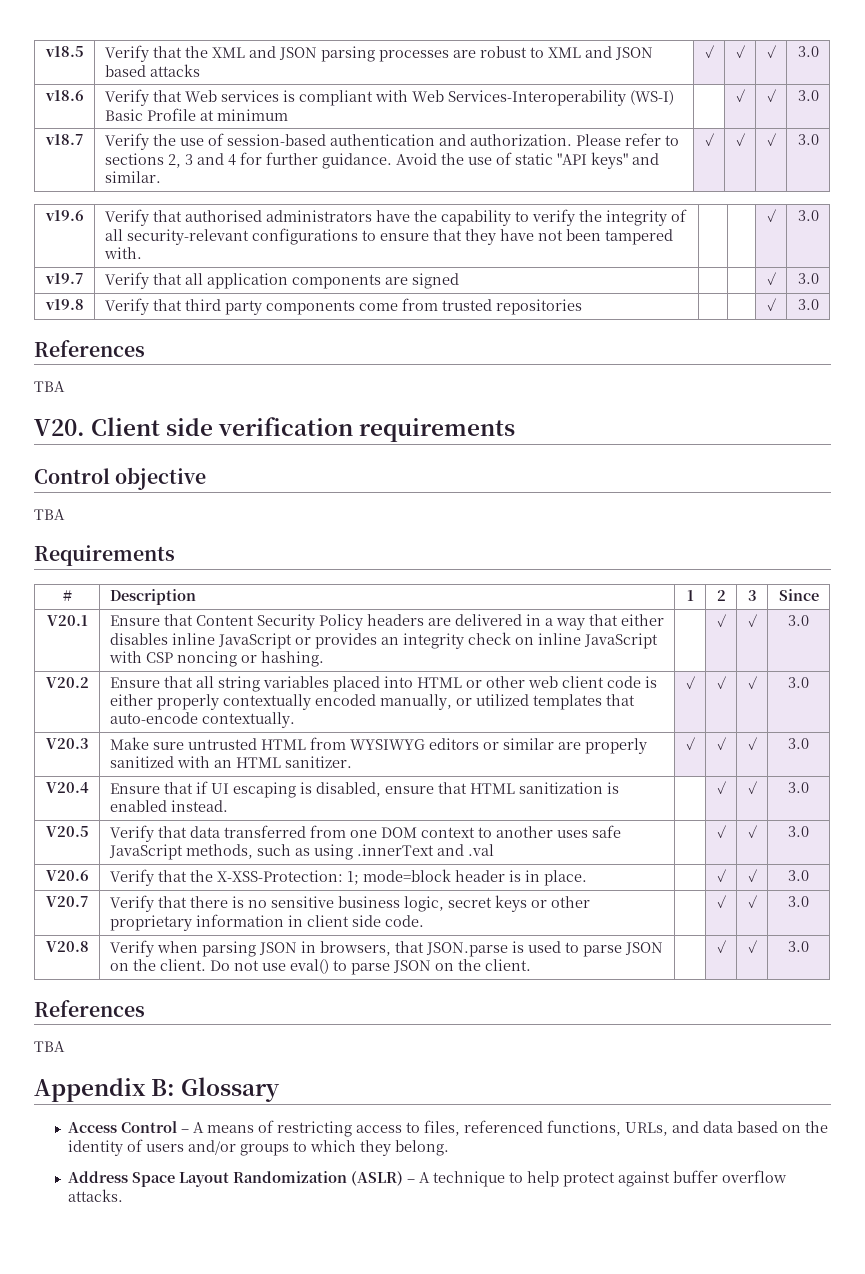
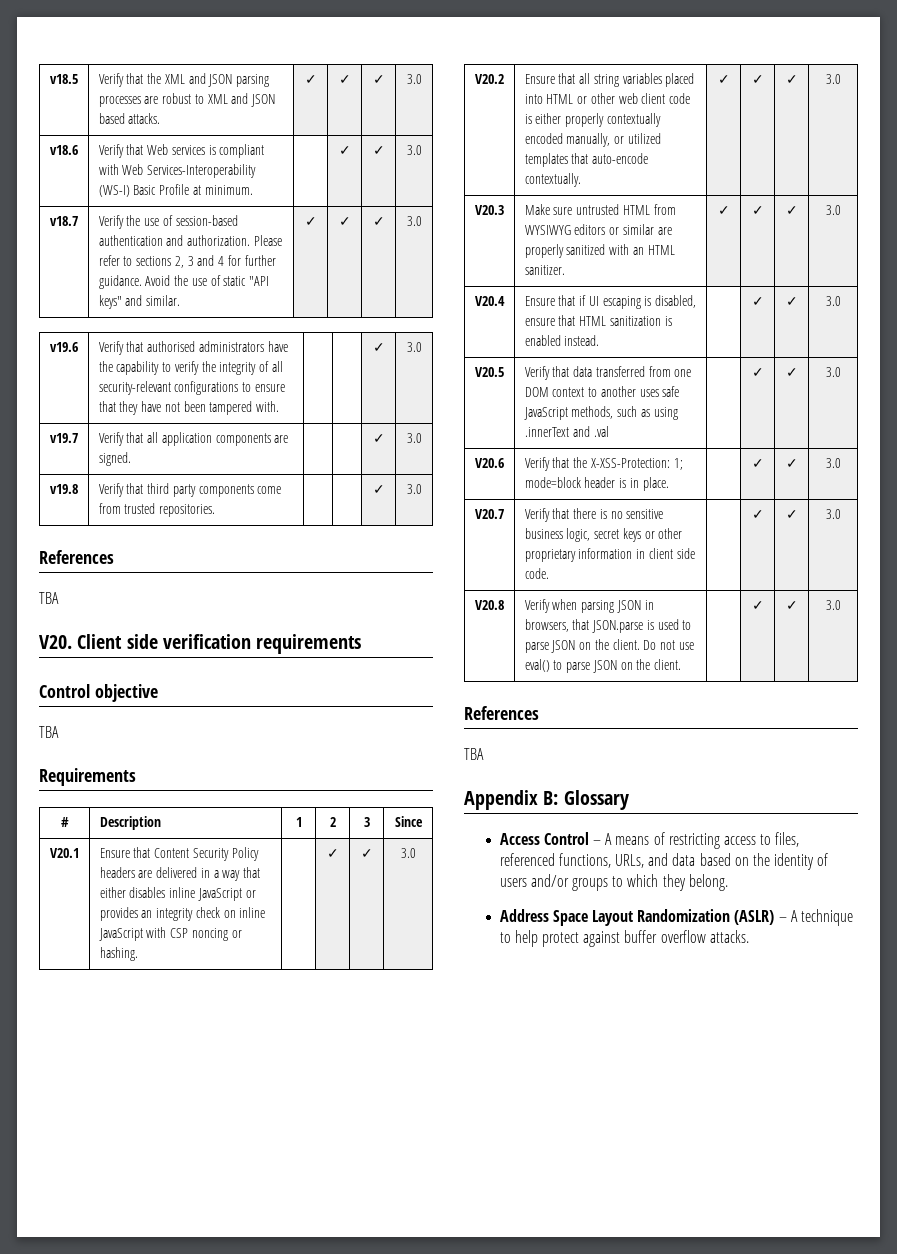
- v18.5 | Verify that the XML and JSON parsing processes are robust to XML and JSON based attacks | ✓ | ✓ | ✓ | 3.0
+ v18.5 | Verify that the XML and JSON parsing processes are robust to XML and JSON based attacks. | ✓ | ✓ | ✓ | 3.0
- v18.6 | Verify that Web services is compliant with Web Services-Interoperability (WS-I) Basic Profile at minimum | | ✓ | ✓ | 3.0
+ v18.6 | Verify that Web services is compliant with Web Services-Interoperability (WS-I) Basic Profile at minimum. | | ✓ | ✓ | 3.0
- v19.7 | Verify that all application components are signed | | | ✓ | 3.0
+ v19.7 | Verify that all application components are signed. | | | ✓ | 3.0
- v19.8 | Verify that third party components come from trusted repositories | | | ✓ | 3.0
+ v19.8 | Verify that third party components come from trusted repositories. | | | ✓ | 3.0

